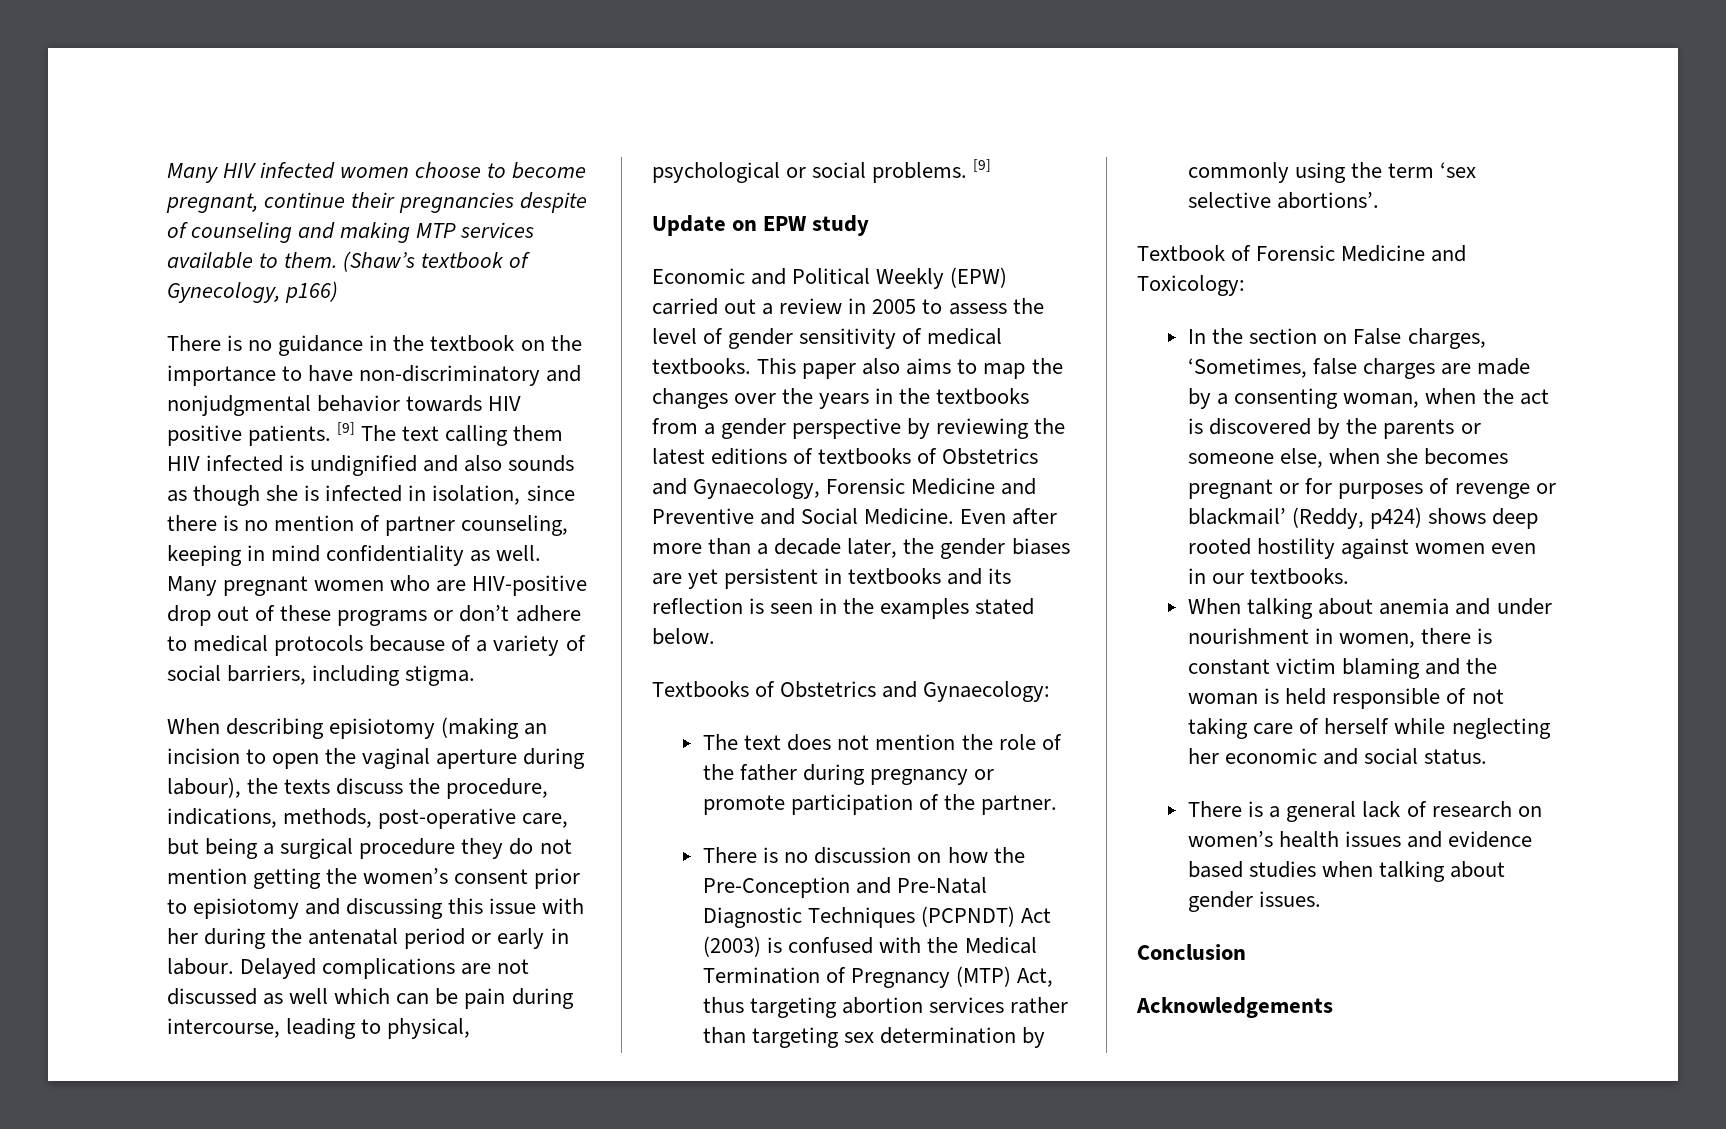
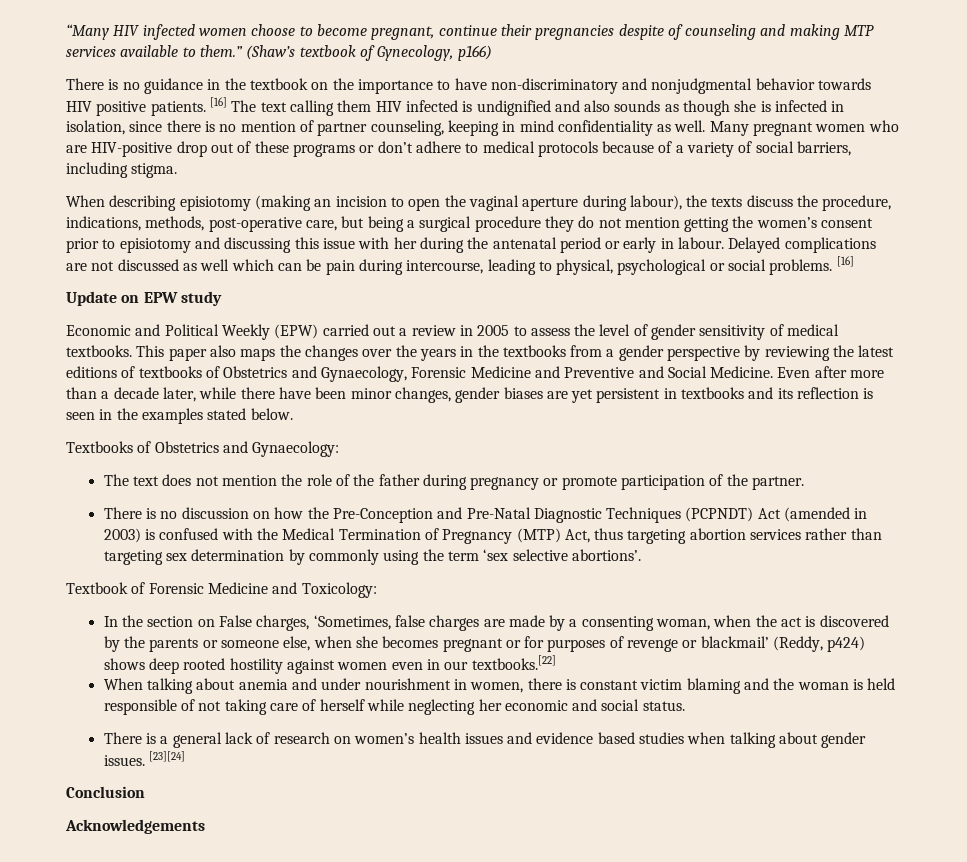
- Many HIV infected women choose to become pregnant, continue their pregnancies despite of counseling and making MTP services available to them.
+ “Many HIV infected women choose to become pregnant, continue their pregnancies despite of counseling and making MTP services available to them.”
- [9] The text calling them HIV infected is undignified and also sounds as though she is infected in isolation, since there is no mention of partner counseling, keeping in mind confidentiality as well.
+ [16] The text calling them HIV infected is undignified and also sounds as though she is infected in isolation, since there is no mention of partner counseling, keeping in mind confidentiality as well.
- Delayed complications are not discussed as well which can be pain during intercourse, leading to physical, psychological or social problems. [9]
+ Delayed complications are not discussed as well which can be pain during intercourse, leading to physical, psychological or social problems. [16]
- This paper also aims to map the changes over the years in the textbooks from a gender perspective by reviewing the latest editions of textbooks of Obstetrics and Gynaecology, Forensic Medicine and Preventive and Social Medicine.
+ This paper also maps the changes over the years in the textbooks from a gender perspective by reviewing the latest editions of textbooks of Obstetrics and Gynaecology, Forensic Medicine and Preventive and Social Medicine.
- Even after more than a decade later, the gender biases are yet persistent in textbooks and its reflection is seen in the examples stated below.
+ Even after more than a decade later, while there have been minor changes, gender biases are yet persistent in textbooks and its reflection is seen in the examples stated below.
- There is no discussion on how the Pre-Conception and Pre-Natal Diagnostic Techniques (PCPNDT) Act (2003) is confused with the Medical Termination of Pregnancy (MTP) Act, thus targeting abortion services rather than targeting sex determination by commonly using the term ‘sex selective abortions’.
+ There is no discussion on how the Pre-Conception and Pre-Natal Diagnostic Techniques (PCPNDT) Act (amended in 2003) is confused with the Medical Termination of Pregnancy (MTP) Act, thus targeting abortion services rather than targeting sex determination by commonly using the term ‘sex selective abortions’.
- In the section on False charges, ‘Sometimes, false charges are made by a consenting woman, when the act is discovered by the parents or someone else, when she becomes pregnant or for purposes of revenge or blackmail’ (Reddy, p424) shows deep rooted hostility against women even in our textbooks.
+ In the section on False charges, ‘Sometimes, false charges are made by a consenting woman, when the act is discovered by the parents or someone else, when she becomes pregnant or for purposes of revenge or blackmail’ (Reddy, p424) shows deep rooted hostility against women even in our textbooks.[22]
+ [23][24]

